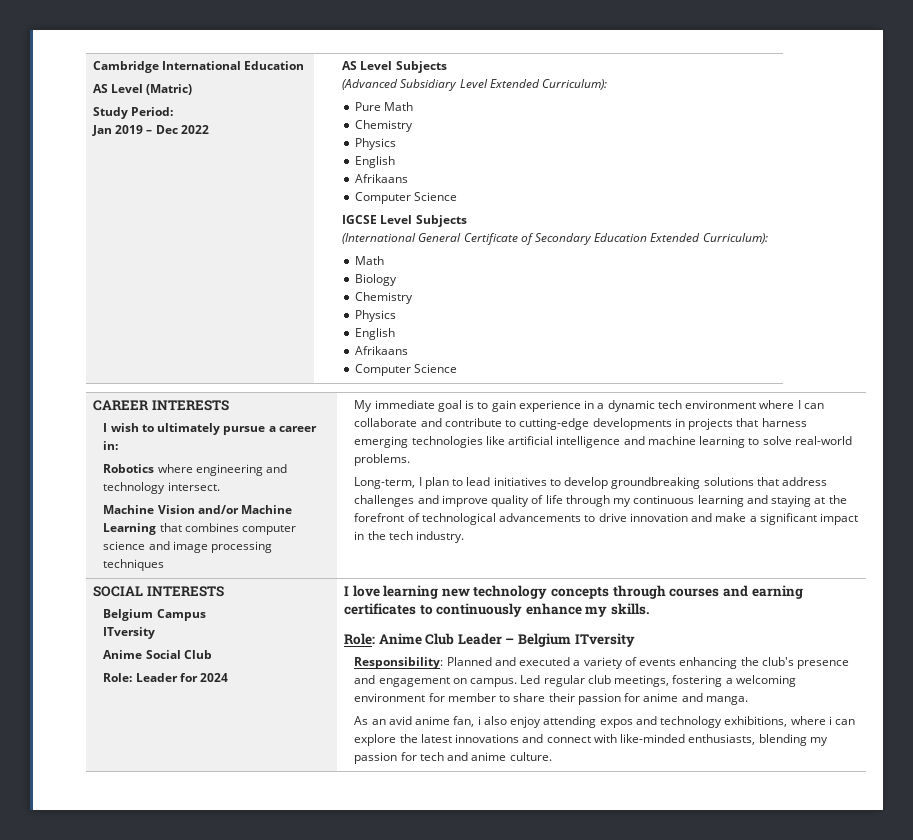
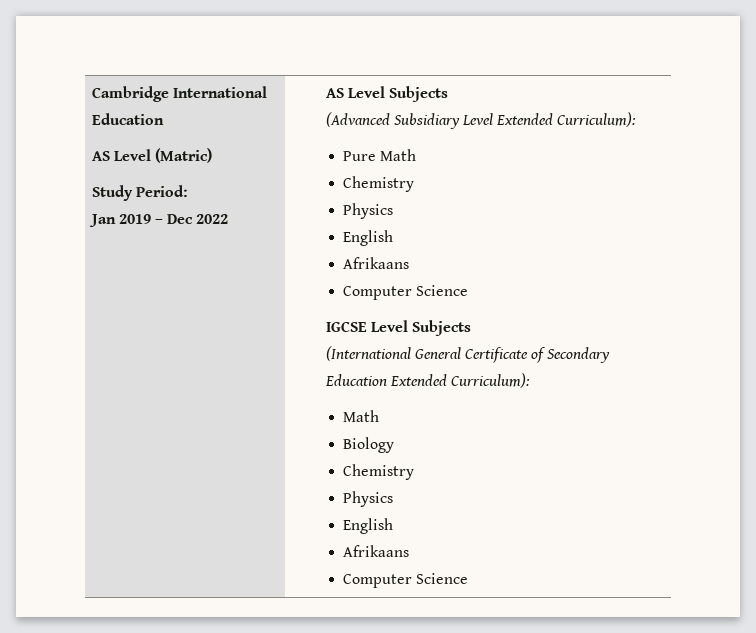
- CAREER INTERESTS
- I wish to ultimately pursue a career in:
- Robotics where engineering and technology intersect.
- Machine Vision and/or Machine Learning that combines computer science and image processing techniques | My immediate goal is to gain experience in a dynamic tech environment where I can collaborate and contribute to cutting-edge developments in projects that harness emerging technologies like artificial intelligence and machine learning to solve real-world problems.
- Long-term, I plan to lead initiatives to develop groundbreaking solutions that address challenges and improve quality of life through my continuous learning and staying at the forefront of technological advancements to drive innovation and make a significant impact in the tech industry.
- SOCIAL INTERESTS
- Belgium Campus
- ITversity
- Anime Social Club
- Role: Leader for 2024 | I love learning new technology concepts through courses and earning certificates to continuously enhance my skills.
- Role: Anime Club Leader – Belgium ITversity
- Responsibility: Planned and executed a variety of events enhancing the club's presence and engagement on campus. Led regular club meetings, fostering a welcoming environment for member to share their passion for anime and manga.
- As an avid anime fan, i also enjoy attending expos and technology exhibitions, where i can explore the latest innovations and connect with like-minded enthusiasts, blending my passion for tech and anime culture.

